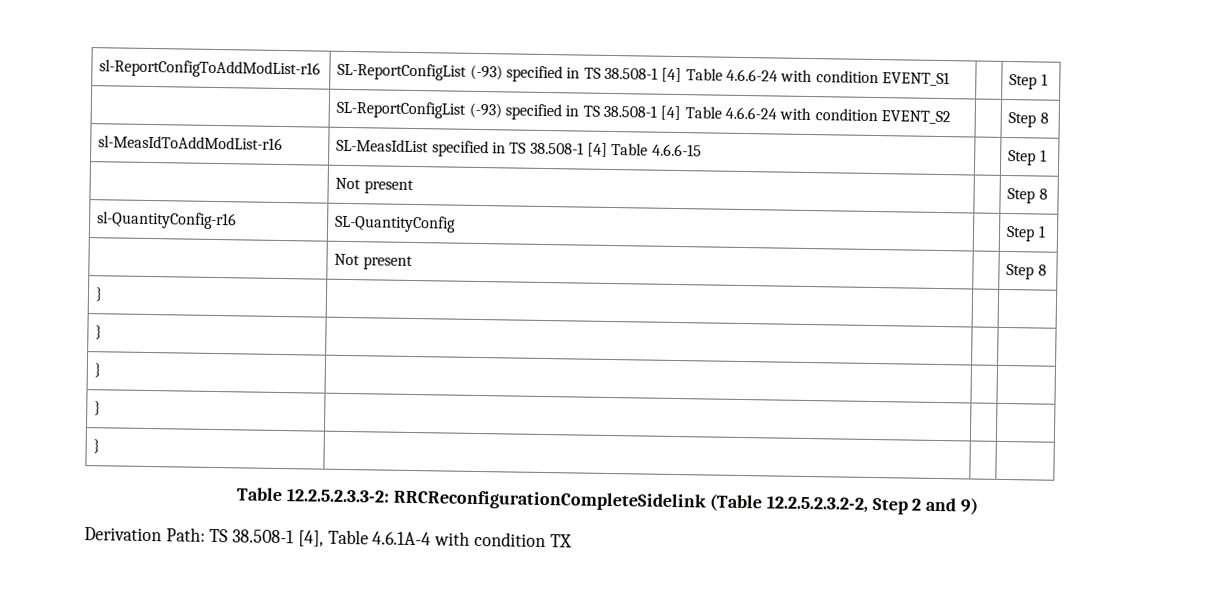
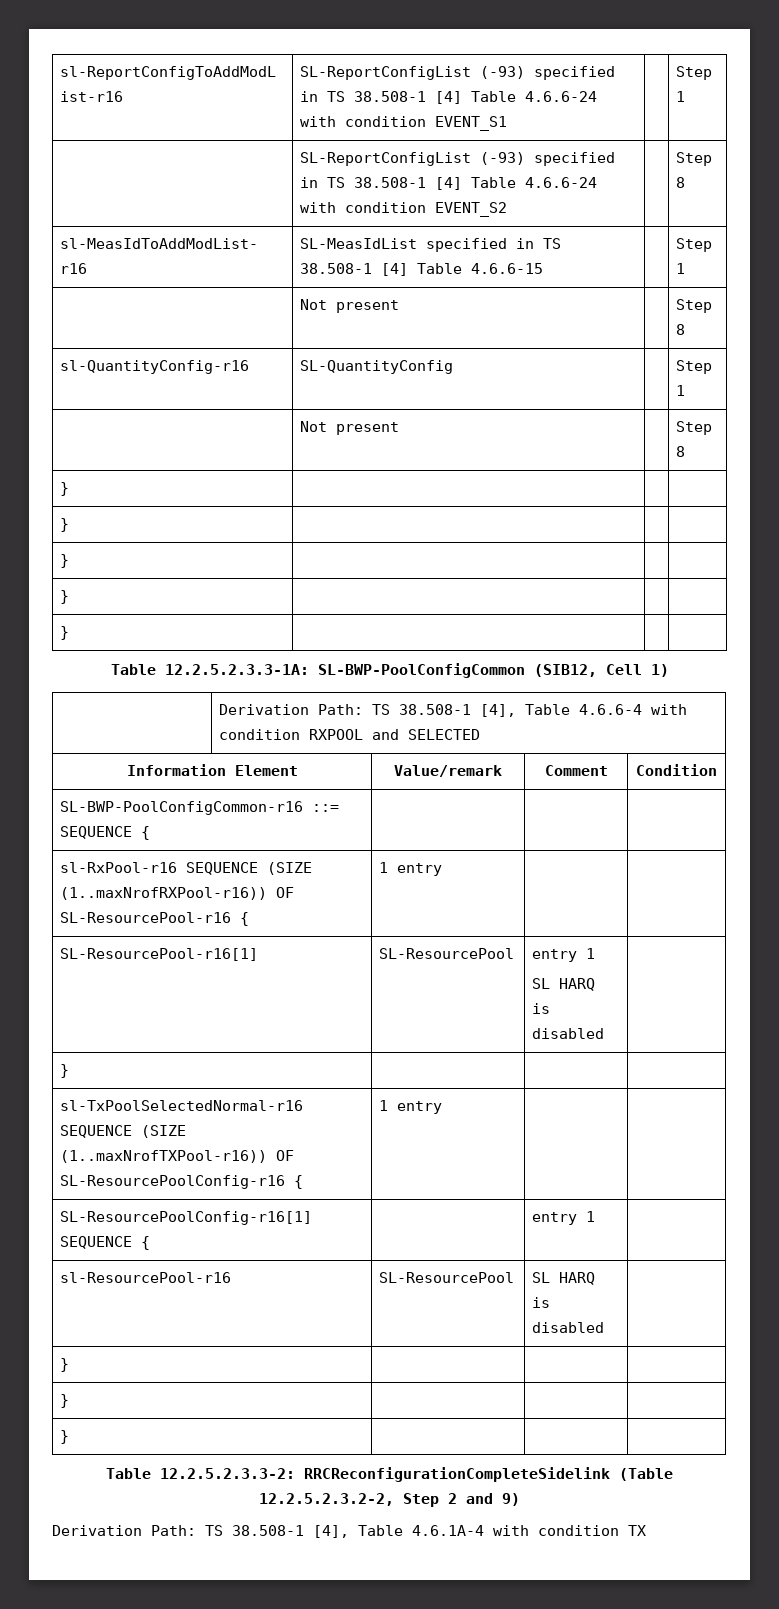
+ Table 12.2.5.2.3.3-1A: SL-BWP-PoolConfigCommon (SIB12, Cell 1)
+ | Derivation Path: TS 38.508-1 [4], Table 4.6.6-4 with condition RXPOOL and SELECTED
+ Information Element | Value/remark | Comment | Condition
+ SL-BWP-PoolConfigCommon-r16 ::= SEQUENCE { | | |
+ sl-RxPool-r16 SEQUENCE (SIZE (1..maxNrofRXPool-r16)) OF SL-ResourcePool-r16 { | 1 entry | |
+ SL-ResourcePool-r16[1] | SL-ResourcePool | entry 1
+ SL HARQ is disabled |
+ } | | |
+ sl-TxPoolSelectedNormal-r16 SEQUENCE (SIZE (1..maxNrofTXPool-r16)) OF SL-ResourcePoolConfig-r16 { | 1 entry | |
+ SL-ResourcePoolConfig-r16[1] SEQUENCE { | | entry 1 |
+ sl-ResourcePool-r16 | SL-ResourcePool | SL HARQ is disabled |
+ } | | |
+ } | | |
+ } | | |

